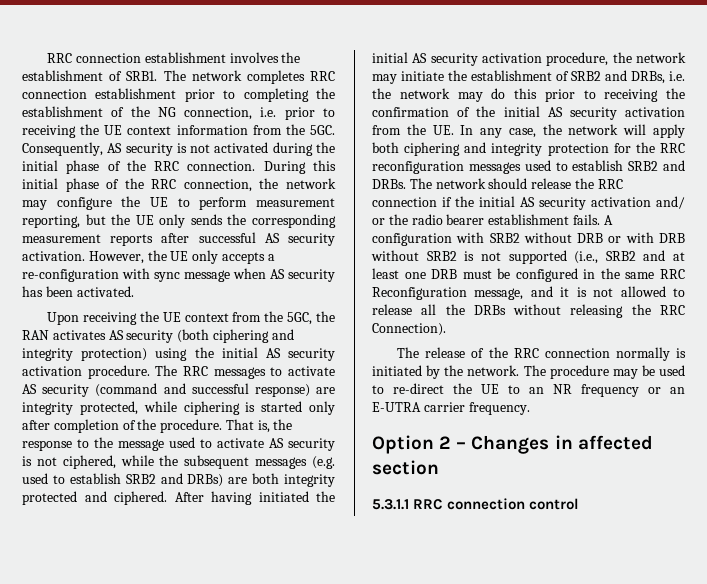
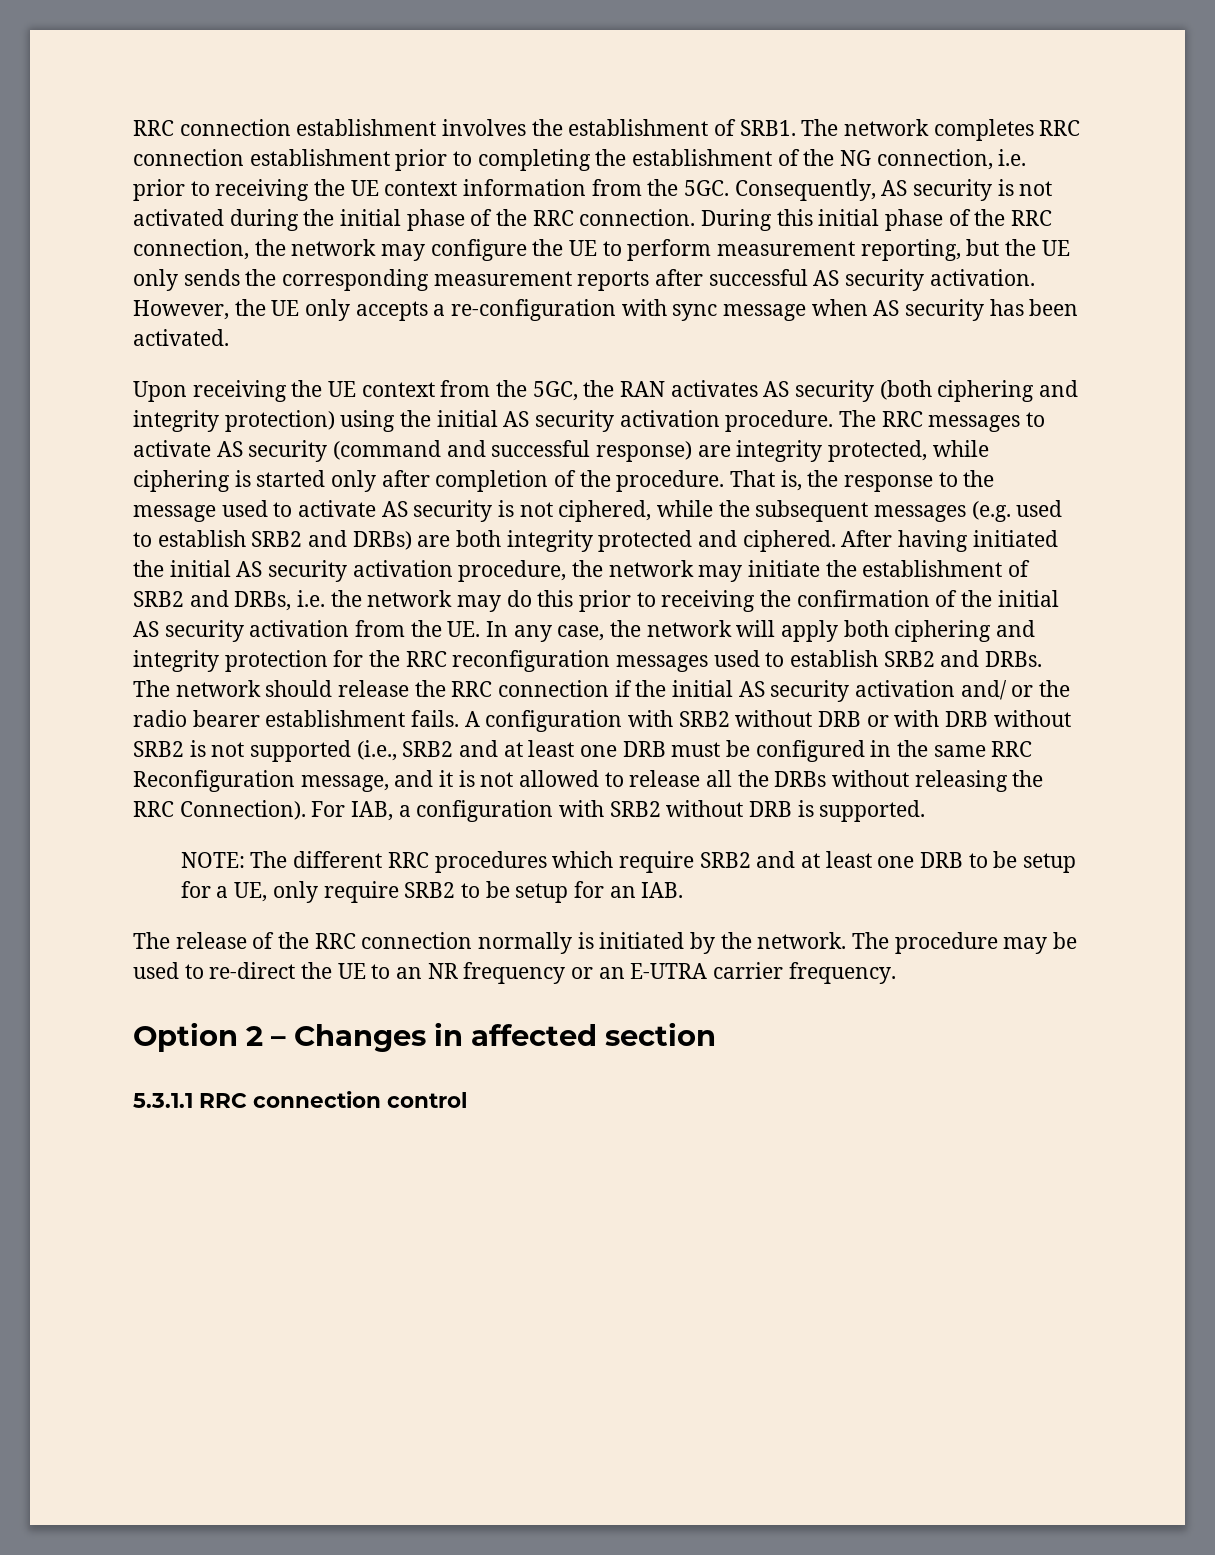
+ For IAB, a configuration with SRB2 without DRB is supported.
+ NOTE: The different RRC procedures which require SRB2 and at least one DRB to be setup for a UE, only require SRB2 to be setup for an IAB.

